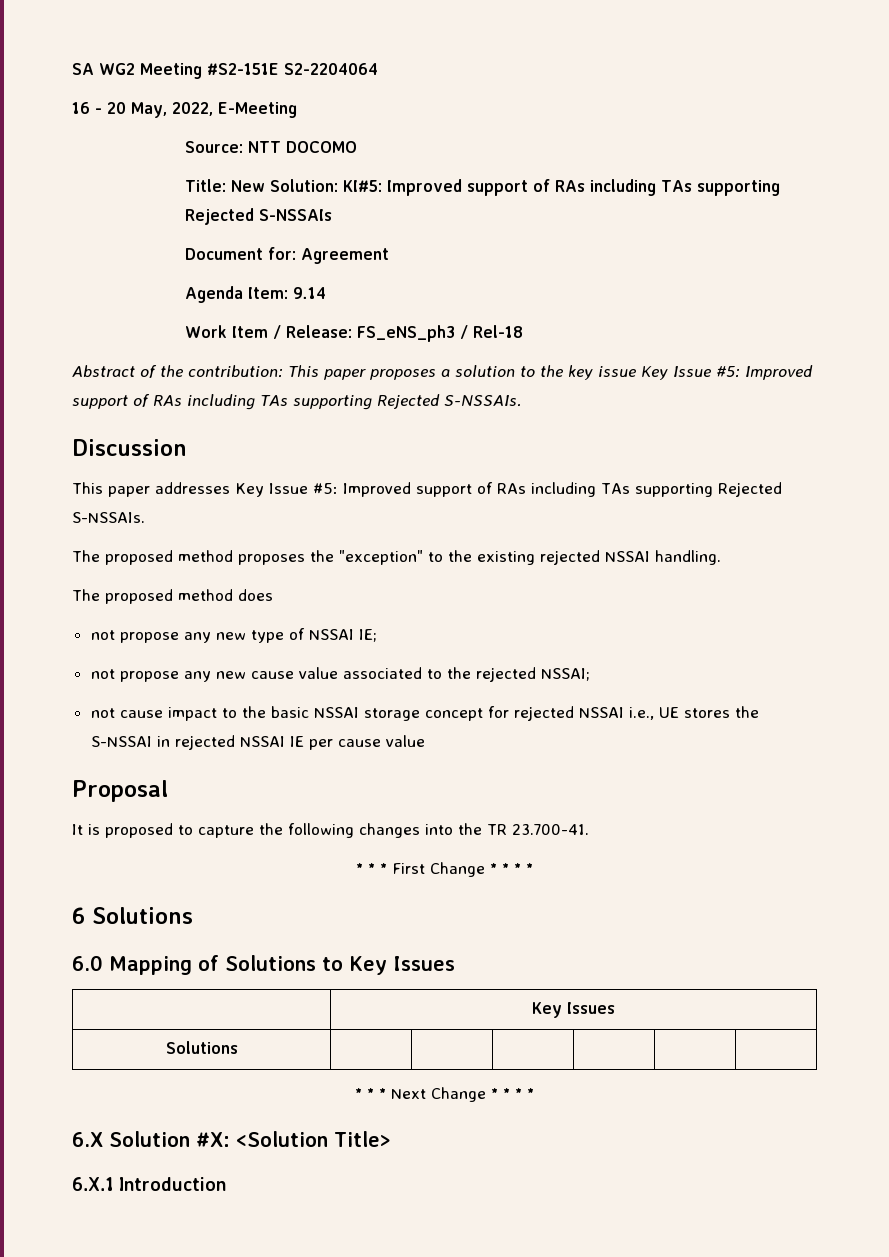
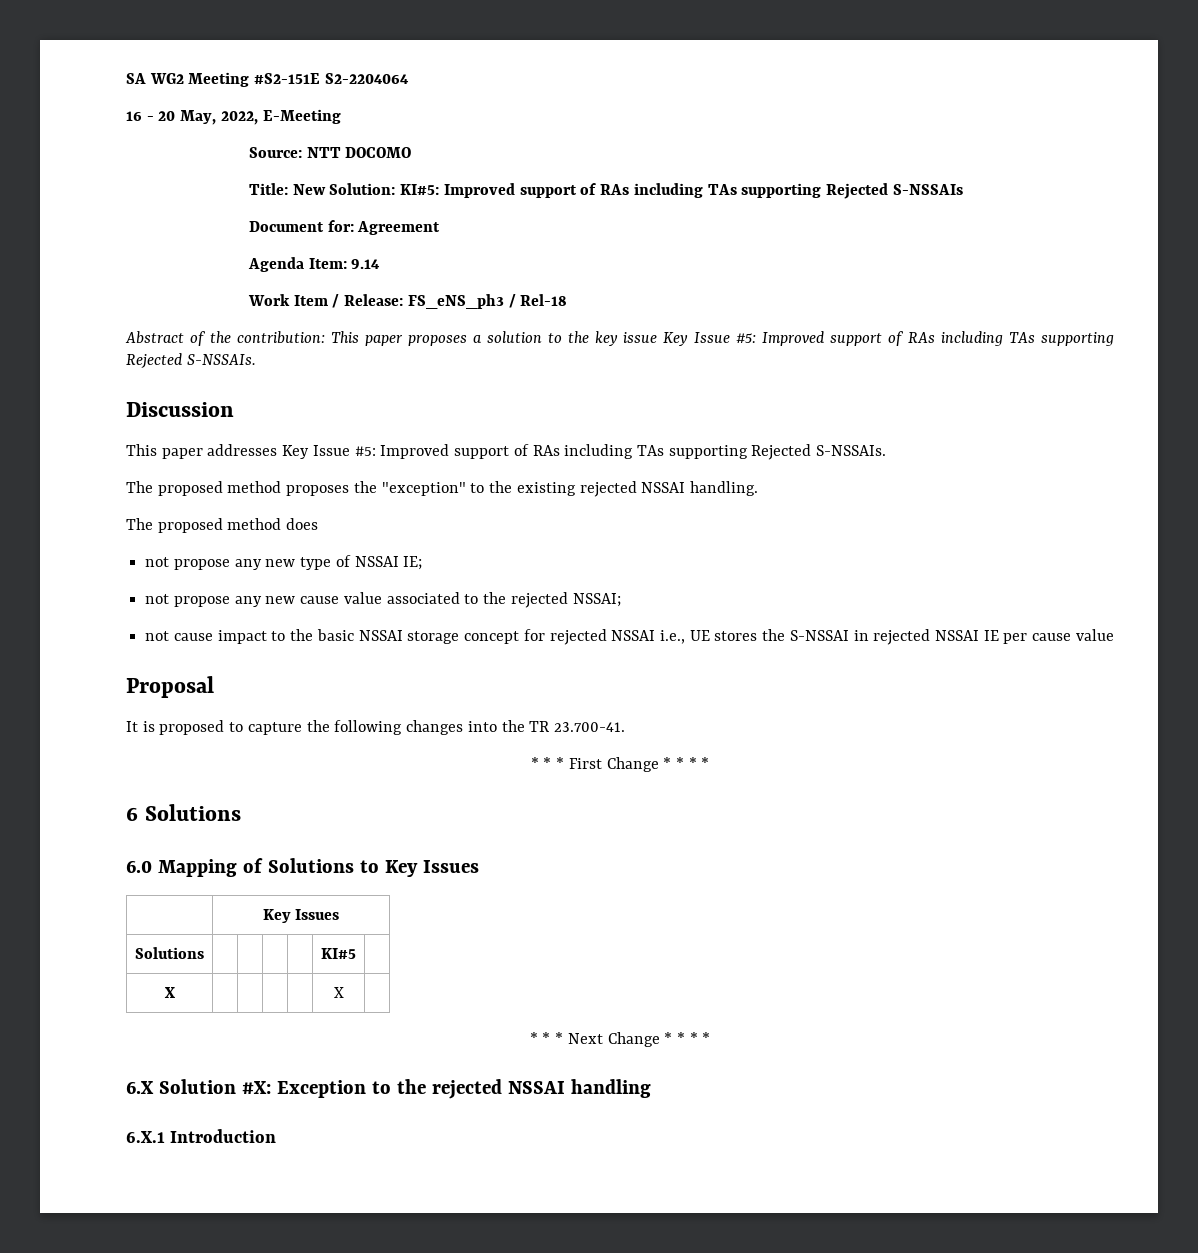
- Solutions | | | | | |
+ Solutions | | | | | KI#5 |
+ X | | | | | X |
- 6.X Solution #X: <Solution Title>
+ 6.X Solution #X: Exception to the rejected NSSAI handling

